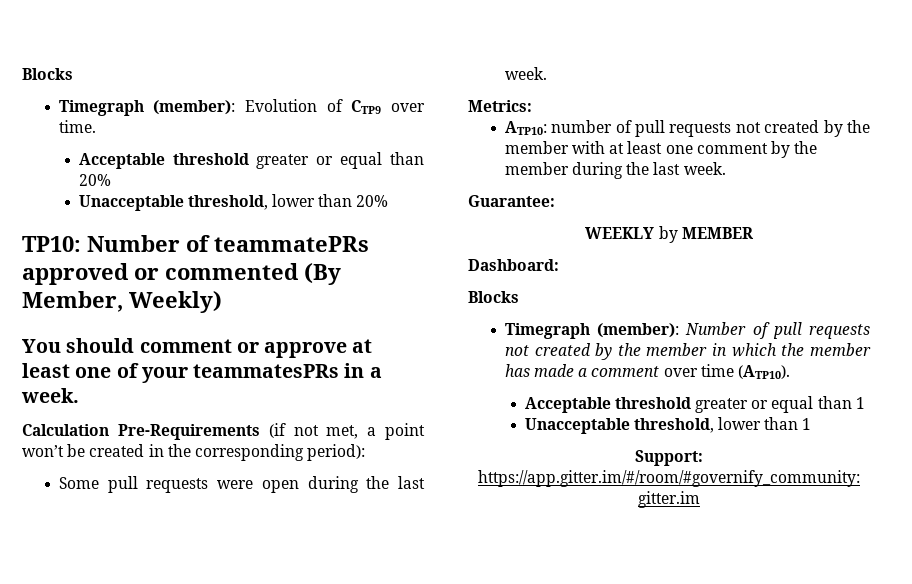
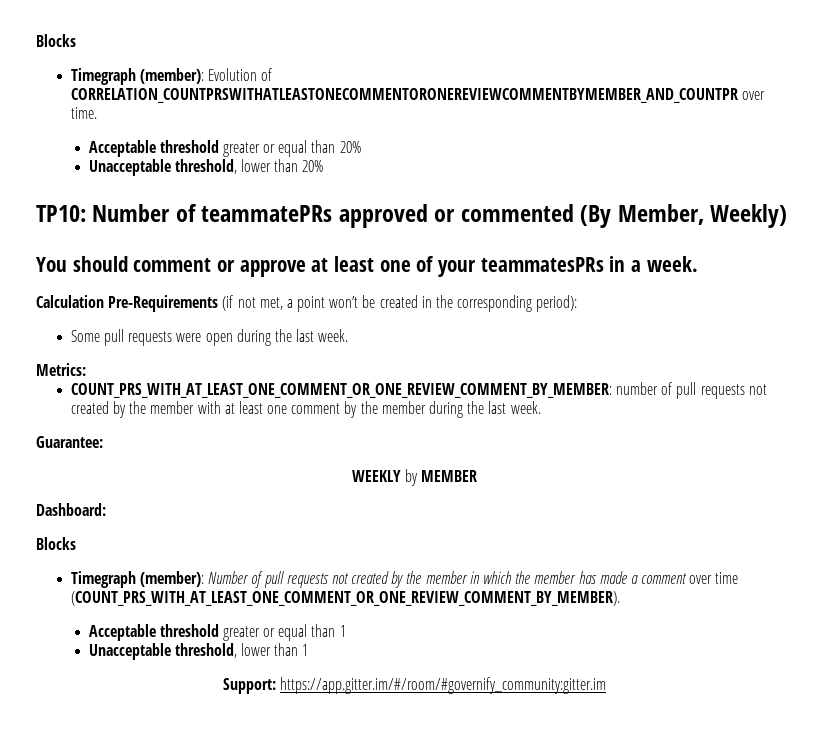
- Timegraph (member): Evolution of CTP9 over time.
+ Timegraph (member): Evolution of CORRELATION_COUNTPRSWITHATLEASTONECOMMENTORONEREVIEWCOMMENTBYMEMBER_AND_COUNTPR over time.
- ATP10: number of pull requests not created by the member with at least one comment by the member during the last week.
+ COUNT_PRS_WITH_AT_LEAST_ONE_COMMENT_OR_ONE_REVIEW_COMMENT_BY_MEMBER: number of pull requests not created by the member with at least one comment by the member during the last week.
- Timegraph (member): Number of pull requests not created by the member in which the member has made a comment over time (ATP10).
+ Timegraph (member): Number of pull requests not created by the member in which the member has made a comment over time (COUNT_PRS_WITH_AT_LEAST_ONE_COMMENT_OR_ONE_REVIEW_COMMENT_BY_MEMBER).

